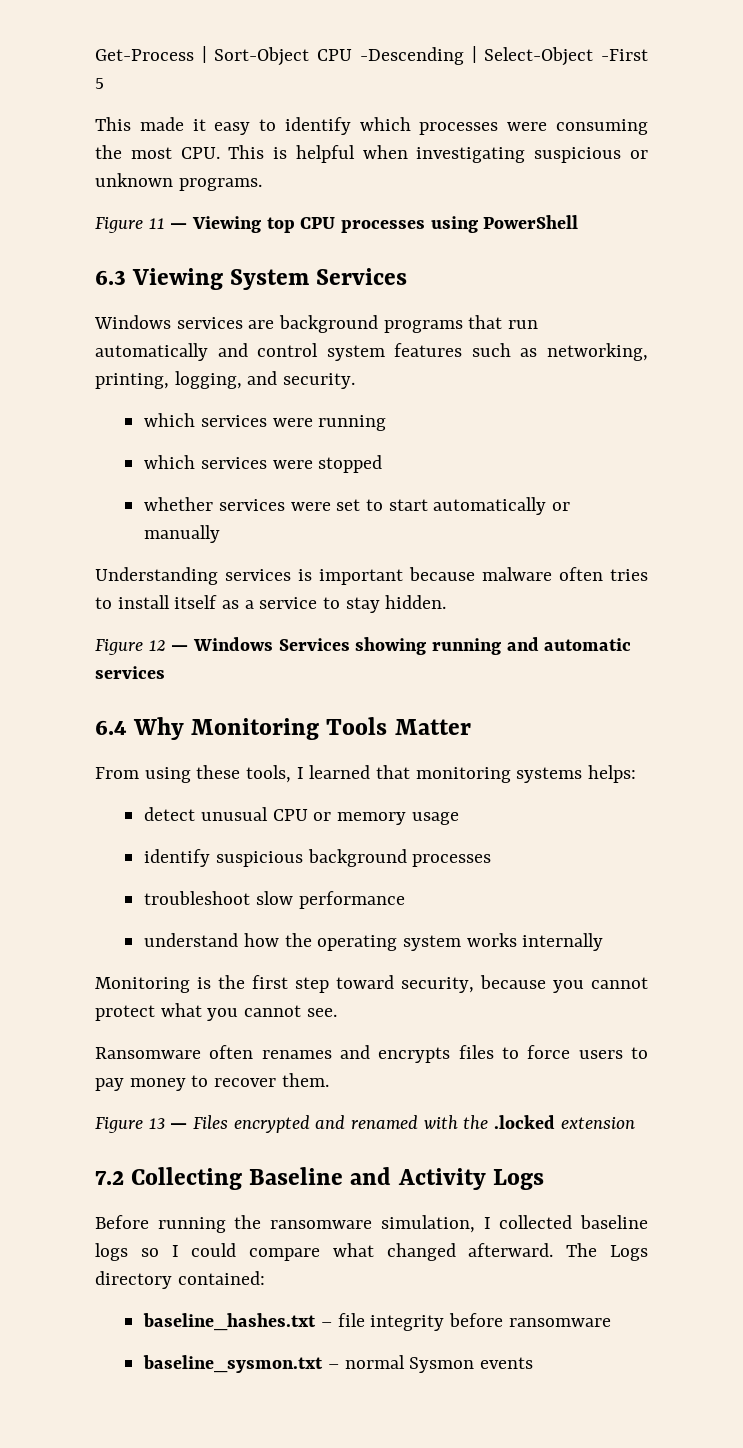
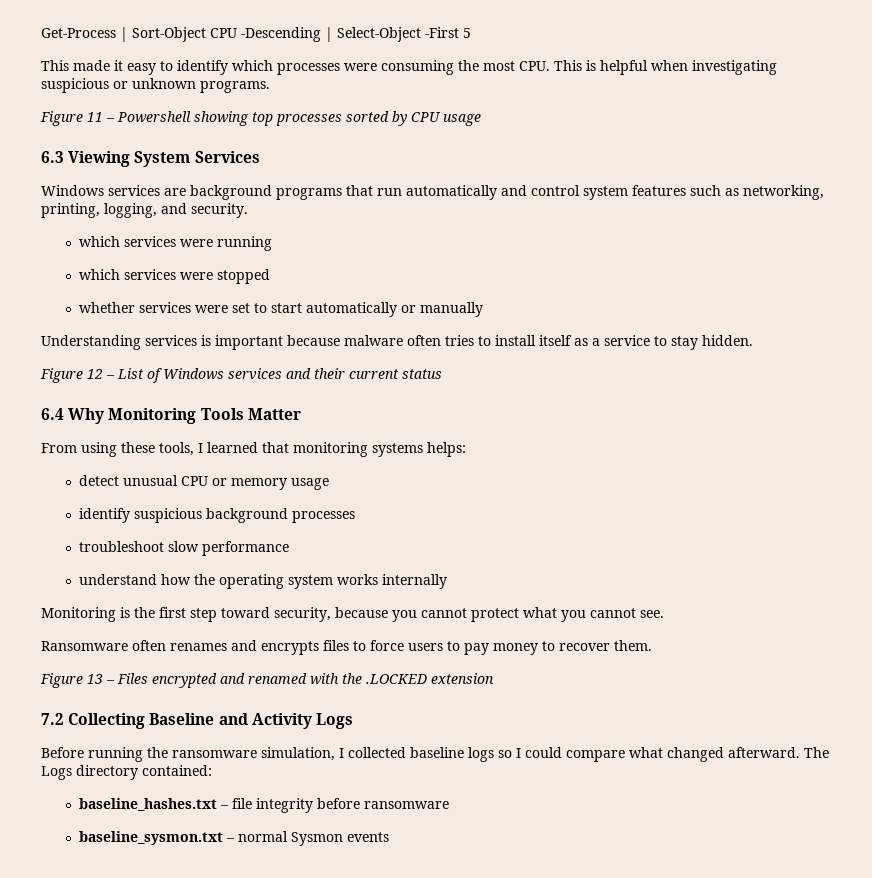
- Figure 11 — Viewing top CPU processes using PowerShell
+ Figure 11 – Powershell showing top processes sorted by CPU usage
- Figure 12 — Windows Services showing running and automatic services
+ Figure 12 – List of Windows services and their current status
- Figure 13 — Files encrypted and renamed with the .locked extension
+ Figure 13 – Files encrypted and renamed with the .LOCKED extension

